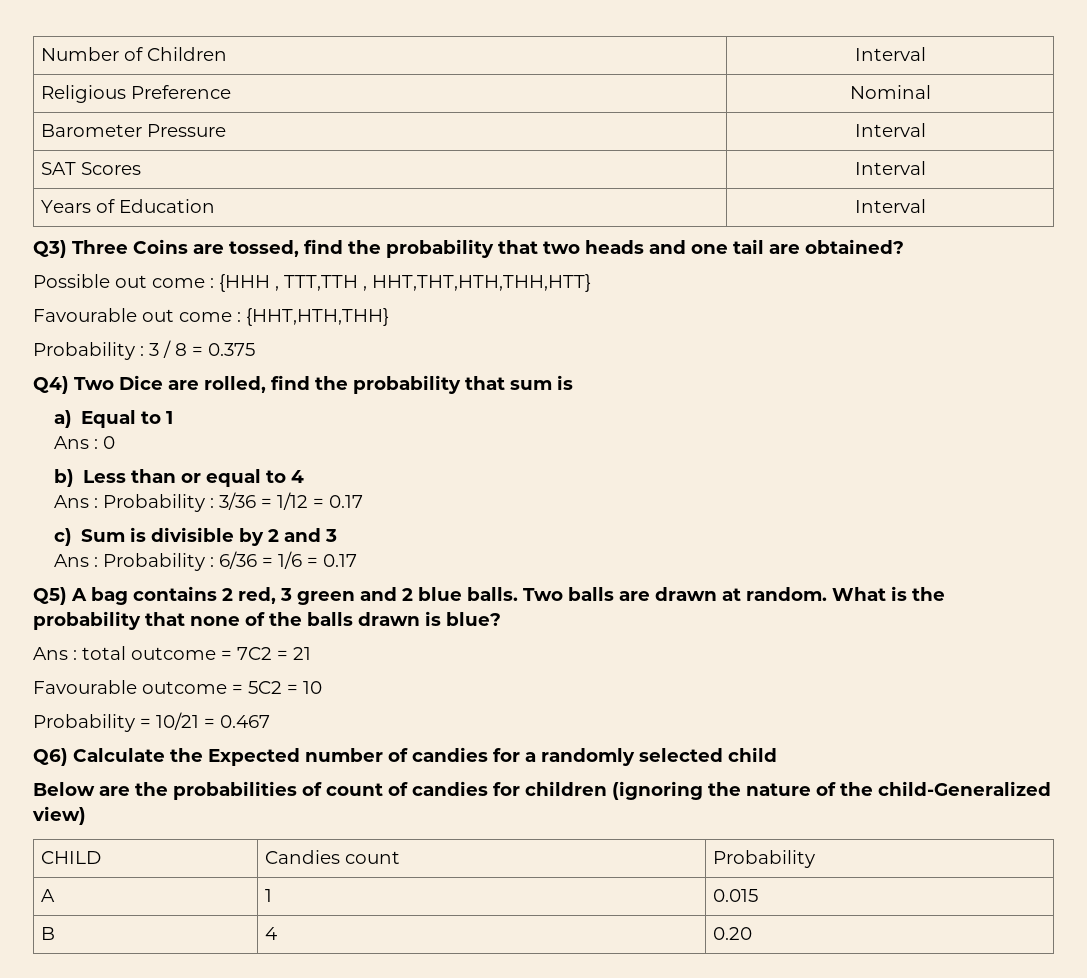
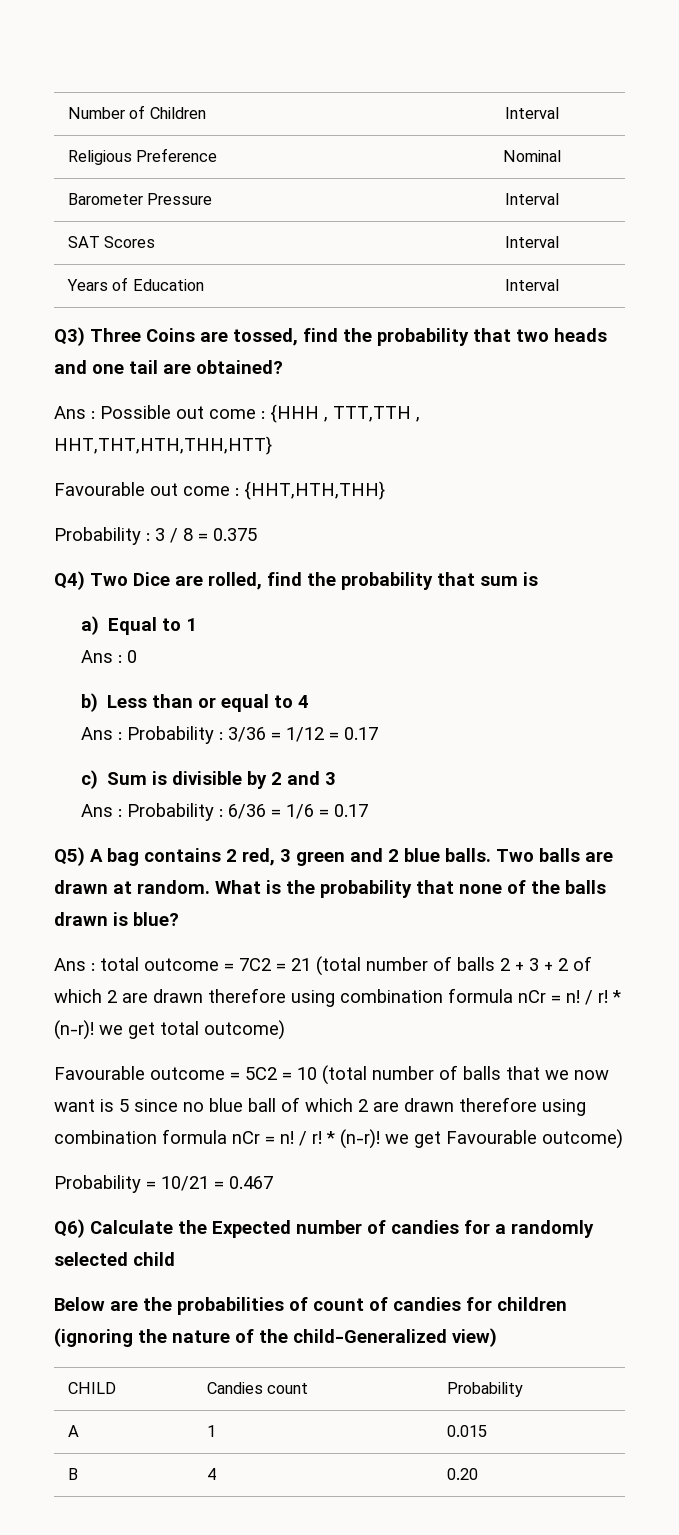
- Possible out come : {HHH , TTT,TTH , HHT,THT,HTH,THH,HTT}
+ Ans : Possible out come : {HHH , TTT,TTH , HHT,THT,HTH,THH,HTT}
- Ans : total outcome = 7C2 = 21
+ Ans : total outcome = 7C2 = 21 (total number of balls 2 + 3 + 2 of which 2 are drawn therefore using combination formula nCr = n! / r! * (n-r)! we get total outcome)
- Favourable outcome = 5C2 = 10
+ Favourable outcome = 5C2 = 10 (total number of balls that we now want is 5 since no blue ball of which 2 are drawn therefore using combination formula nCr = n! / r! * (n-r)! we get Favourable outcome)

